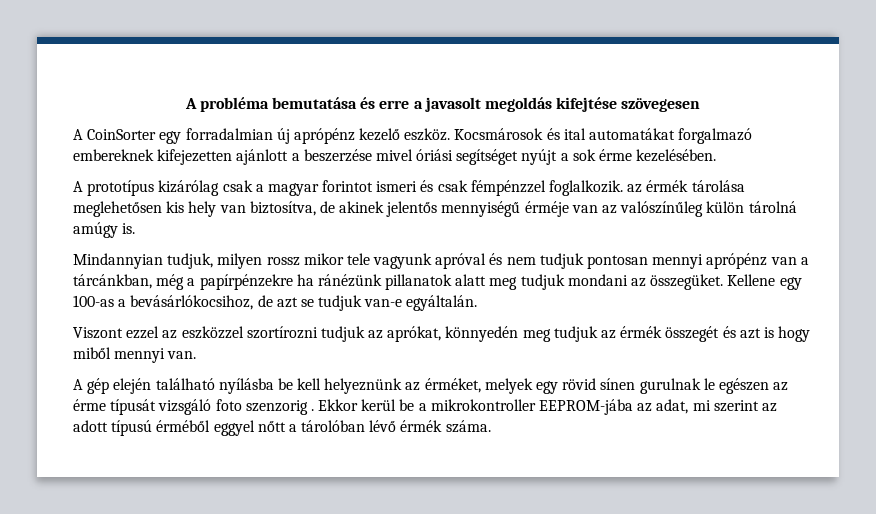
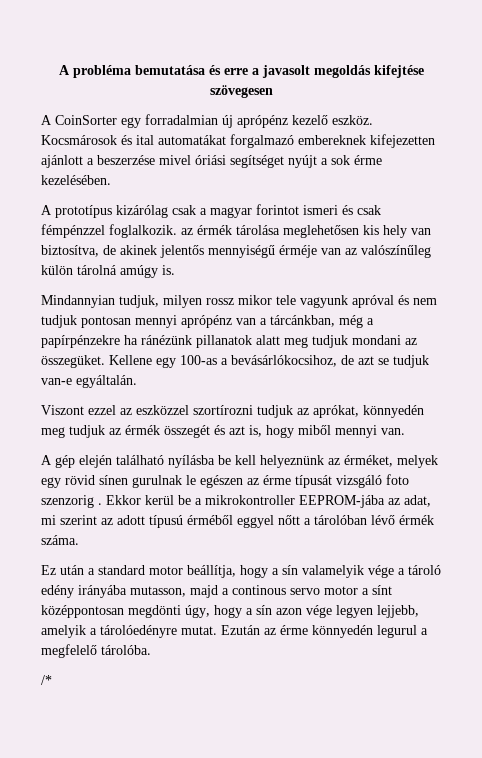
- Viszont ezzel az eszközzel szortírozni tudjuk az aprókat, könnyedén meg tudjuk az érmék összegét és azt is hogy miből mennyi van.
+ Viszont ezzel az eszközzel szortírozni tudjuk az aprókat, könnyedén meg tudjuk az érmék összegét és azt is, hogy miből mennyi van.
+ Ez után a standard motor beállítja, hogy a sín valamelyik vége a tároló edény irányába mutasson, majd a continous servo motor a sínt középpontosan megdönti úgy, hogy a sín azon vége legyen lejjebb, amelyik a tárolóedényre mutat. Ezután az érme könnyedén legurul a megfelelő tárolóba.
+ /*

